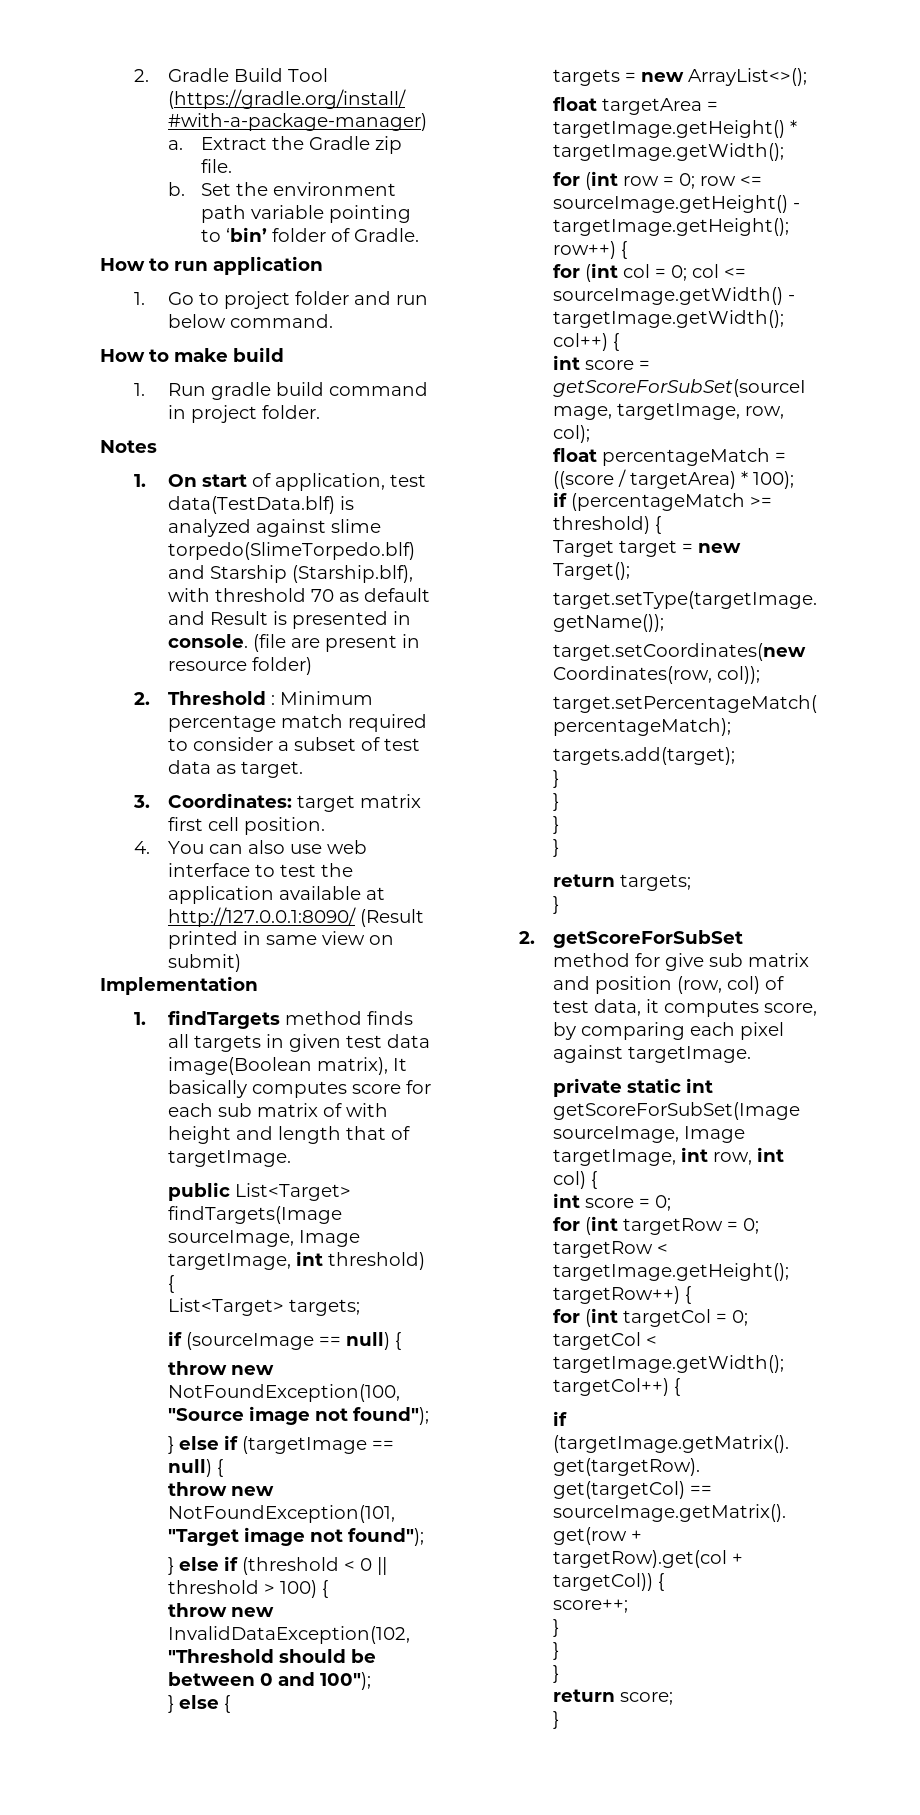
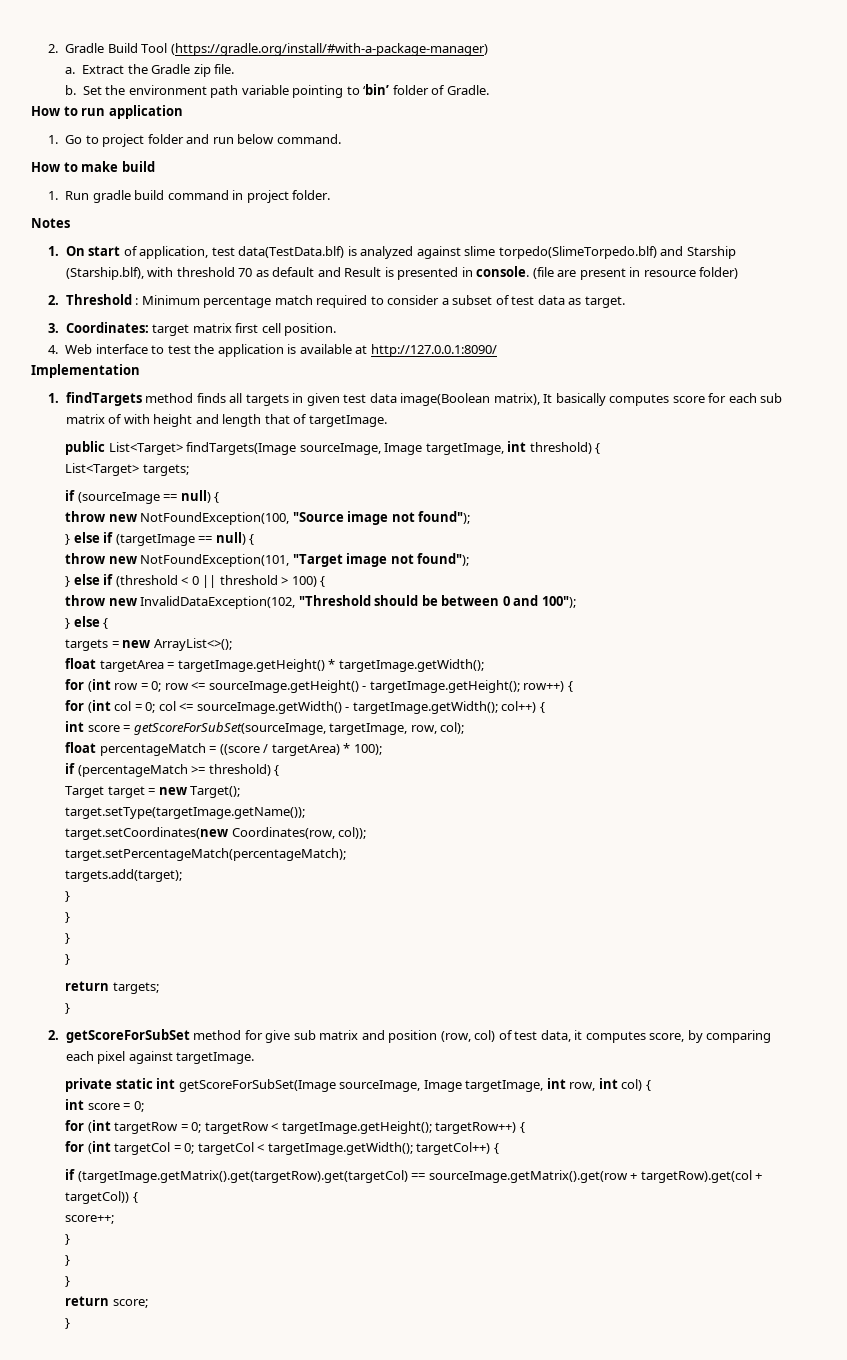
- 4. You can also use web interface to test the application available at http://127.0.0.1:8090/ (Result printed in same view on submit)
+ 4. Web interface to test the application is available at http://127.0.0.1:8090/

